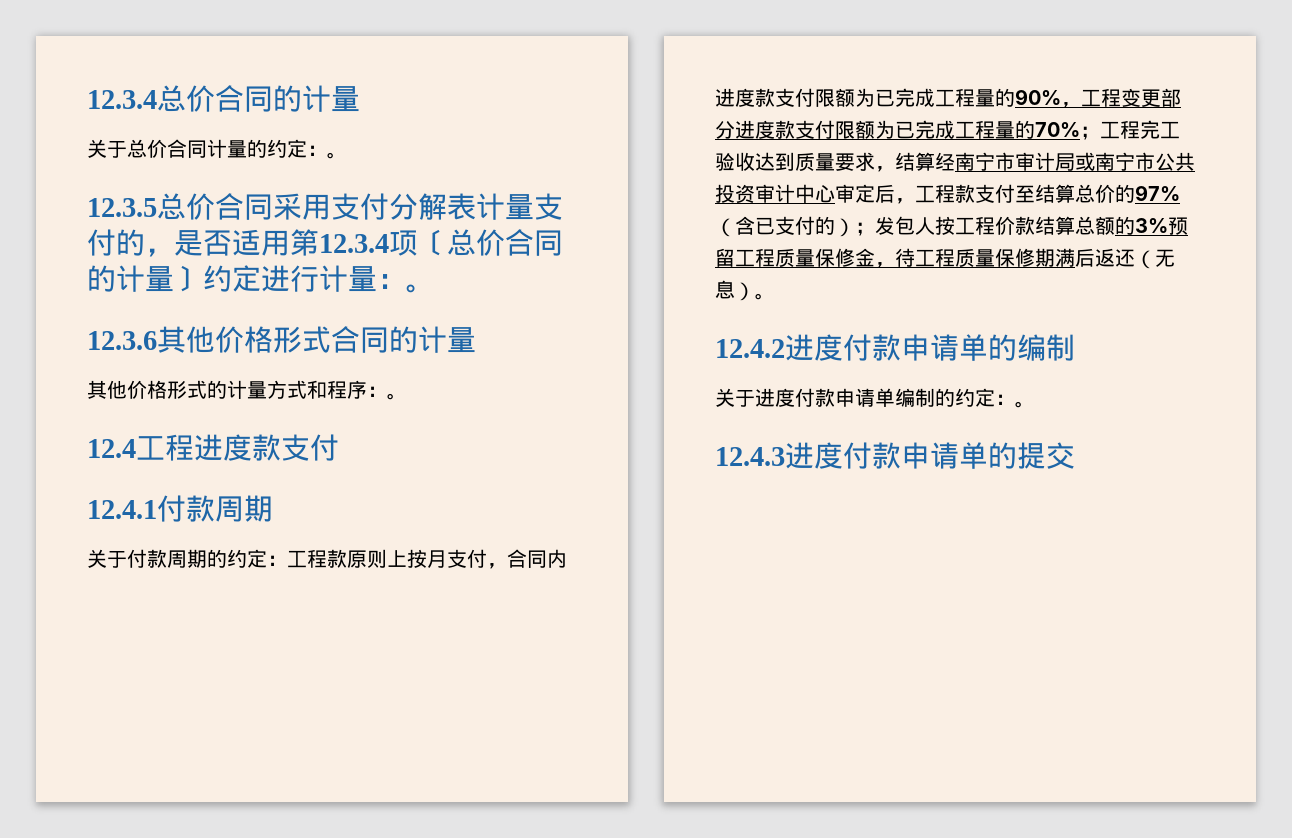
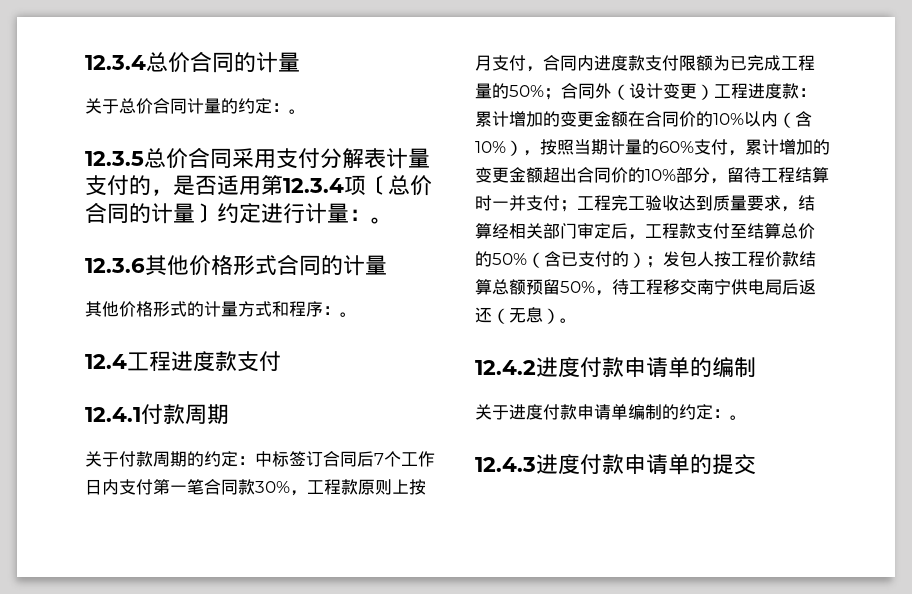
- 关于付款周期的约定：工程款原则上按月支付，合同内进度款支付限额为已完成工程量的90%，工程变更部分进度款支付限额为已完成工程量的70%；工程完工验收达到质量要求，结算经南宁市审计局或南宁市公共投资审计中心审定后，工程款支付至结算总价的97%（含已支付的）；发包人按工程价款结算总额的3%预留工程质量保修金，待工程质量保修期满后返还（无息）。
+ 关于付款周期的约定：中标签订合同后7个工作日内支付第一笔合同款30%，工程款原则上按月支付，合同内进度款支付限额为已完成工程量的50%；合同外（设计变更）工程进度款：累计增加的变更金额在合同价的10%以内（含10%），按照当期计量的60%支付，累计增加的变更金额超出合同价的10%部分，留待工程结算时一并支付；工程完工验收达到质量要求，结算经相关部门审定后，工程款支付至结算总价的50%（含已支付的）；发包人按工程价款结算总额预留50%，待工程移交南宁供电局后返还（无息）。

